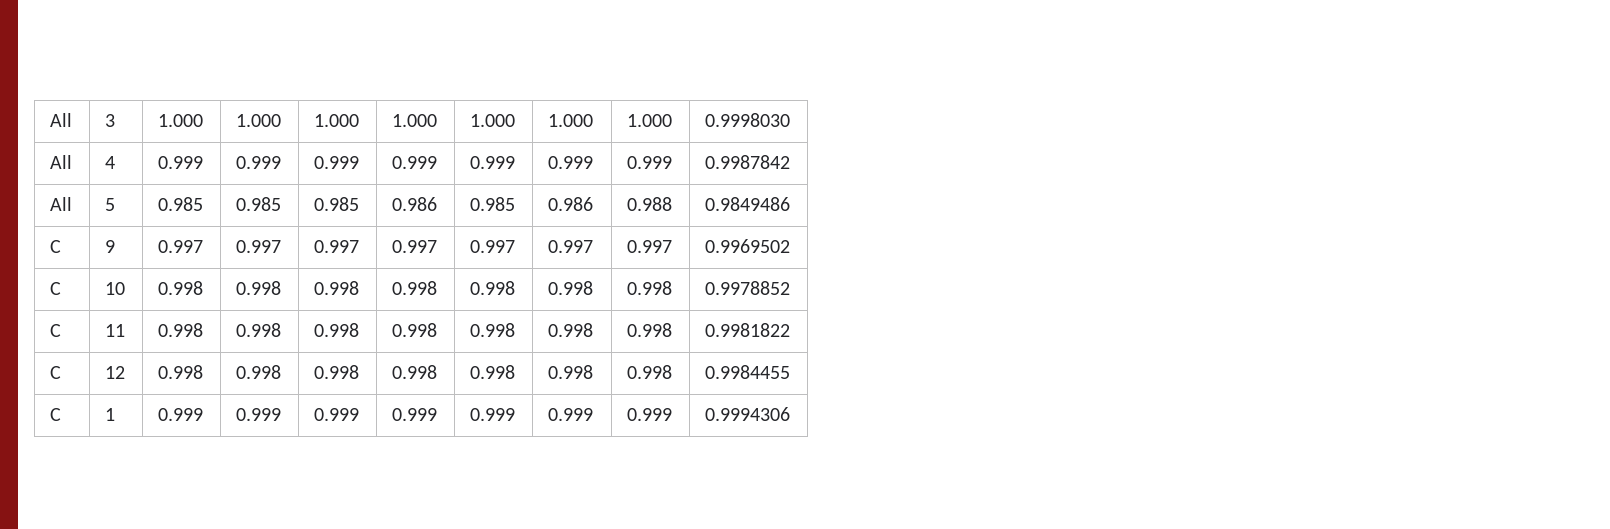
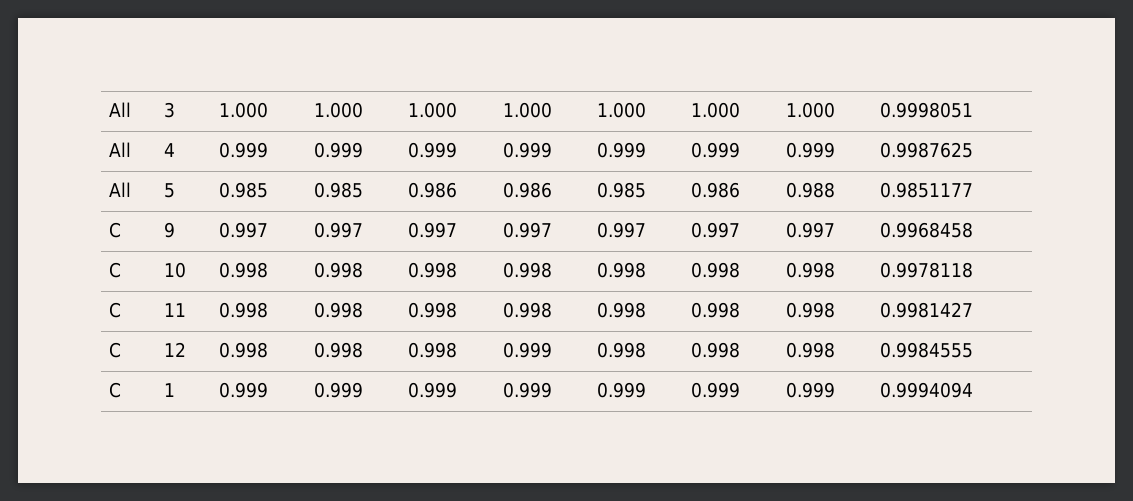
- All | 3 | 1.000 | 1.000 | 1.000 | 1.000 | 1.000 | 1.000 | 1.000 | 0.9998030
+ All | 3 | 1.000 | 1.000 | 1.000 | 1.000 | 1.000 | 1.000 | 1.000 | 0.9998051
- All | 4 | 0.999 | 0.999 | 0.999 | 0.999 | 0.999 | 0.999 | 0.999 | 0.9987842
+ All | 4 | 0.999 | 0.999 | 0.999 | 0.999 | 0.999 | 0.999 | 0.999 | 0.9987625
- All | 5 | 0.985 | 0.985 | 0.985 | 0.986 | 0.985 | 0.986 | 0.988 | 0.9849486
+ All | 5 | 0.985 | 0.985 | 0.986 | 0.986 | 0.985 | 0.986 | 0.988 | 0.9851177
- C | 9 | 0.997 | 0.997 | 0.997 | 0.997 | 0.997 | 0.997 | 0.997 | 0.9969502
+ C | 9 | 0.997 | 0.997 | 0.997 | 0.997 | 0.997 | 0.997 | 0.997 | 0.9968458
- C | 10 | 0.998 | 0.998 | 0.998 | 0.998 | 0.998 | 0.998 | 0.998 | 0.9978852
+ C | 10 | 0.998 | 0.998 | 0.998 | 0.998 | 0.998 | 0.998 | 0.998 | 0.9978118
- C | 11 | 0.998 | 0.998 | 0.998 | 0.998 | 0.998 | 0.998 | 0.998 | 0.9981822
+ C | 11 | 0.998 | 0.998 | 0.998 | 0.998 | 0.998 | 0.998 | 0.998 | 0.9981427
- C | 12 | 0.998 | 0.998 | 0.998 | 0.998 | 0.998 | 0.998 | 0.998 | 0.9984455
+ C | 12 | 0.998 | 0.998 | 0.998 | 0.999 | 0.998 | 0.998 | 0.998 | 0.9984555
- C | 1 | 0.999 | 0.999 | 0.999 | 0.999 | 0.999 | 0.999 | 0.999 | 0.9994306
+ C | 1 | 0.999 | 0.999 | 0.999 | 0.999 | 0.999 | 0.999 | 0.999 | 0.9994094

